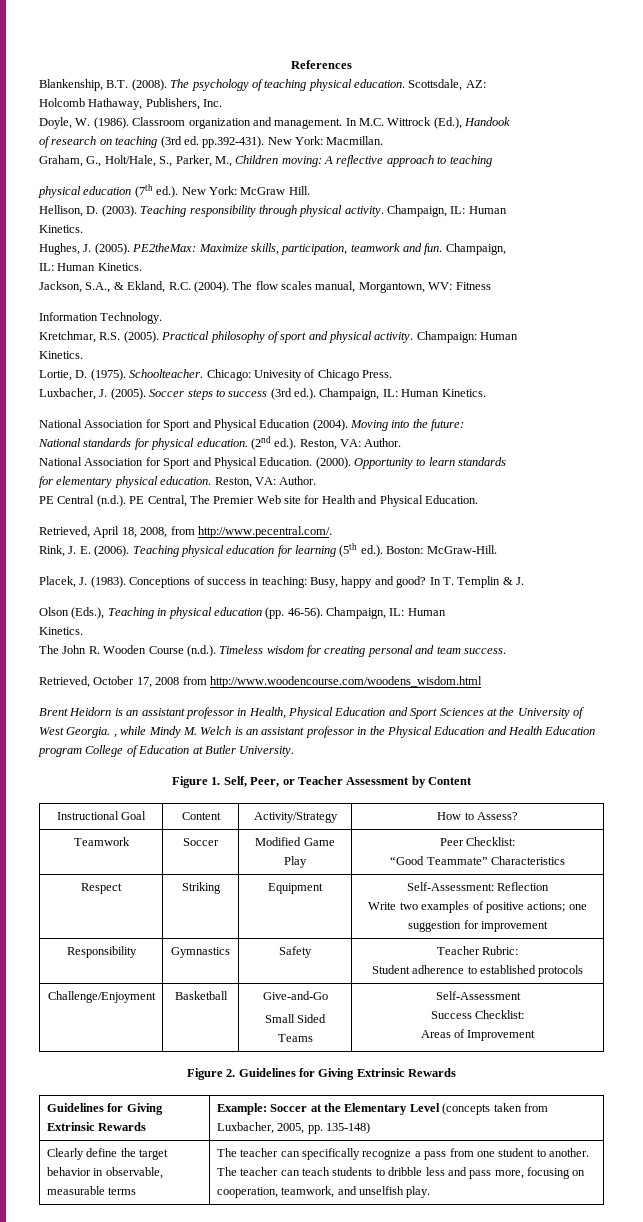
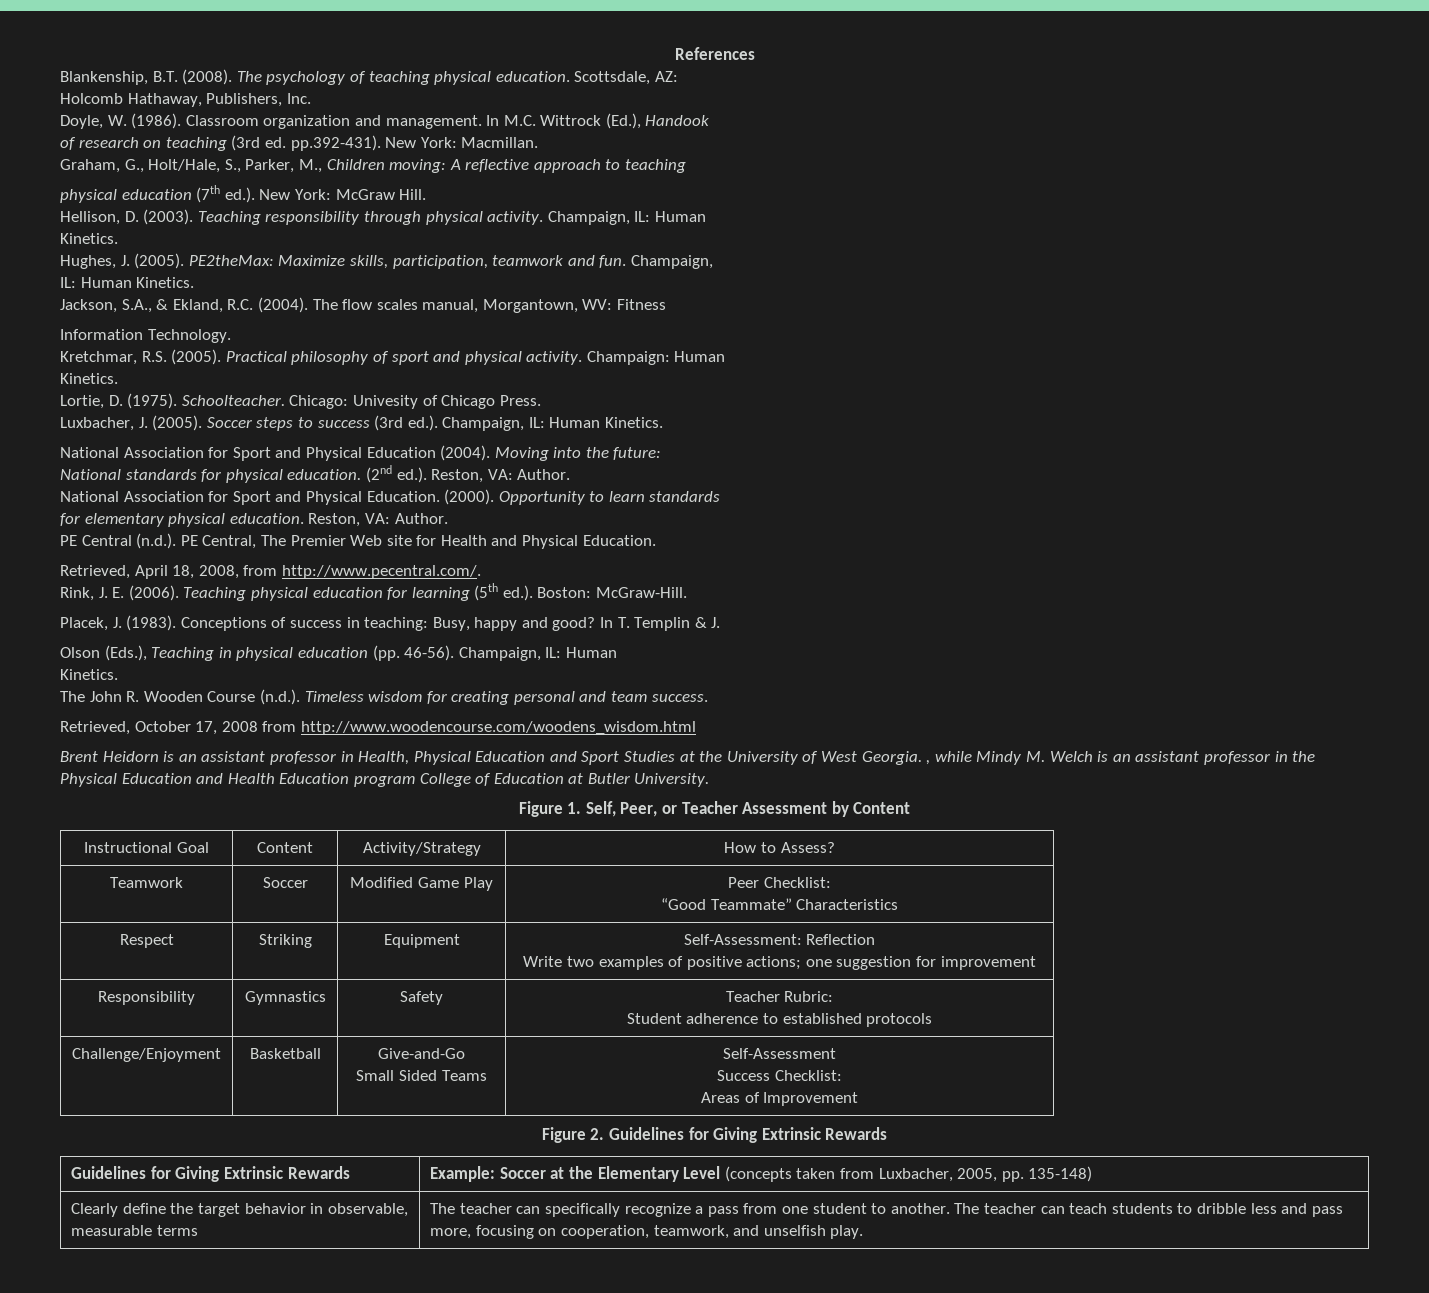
- Brent Heidorn is an assistant professor in Health, Physical Education and Sport Sciences at the University of West Georgia. , while Mindy M. Welch is an assistant professor in the Physical Education and Health Education program College of Education at Butler University.
+ Brent Heidorn is an assistant professor in Health, Physical Education and Sport Studies at the University of West Georgia. , while Mindy M. Welch is an assistant professor in the Physical Education and Health Education program College of Education at Butler University.

